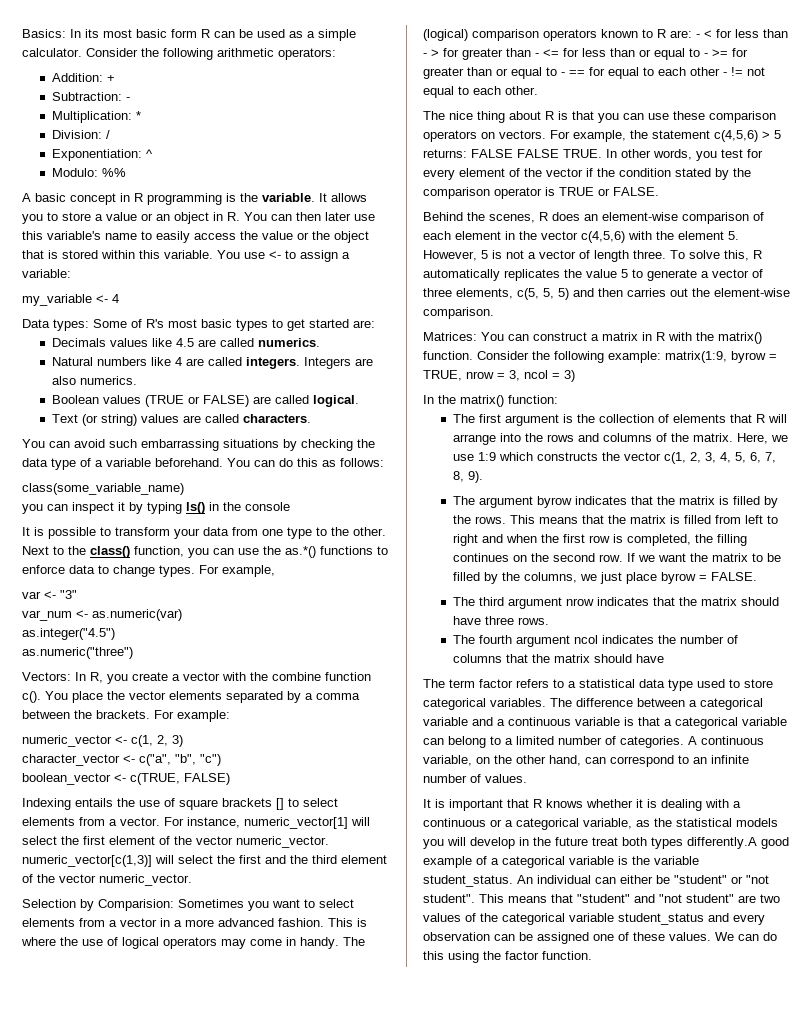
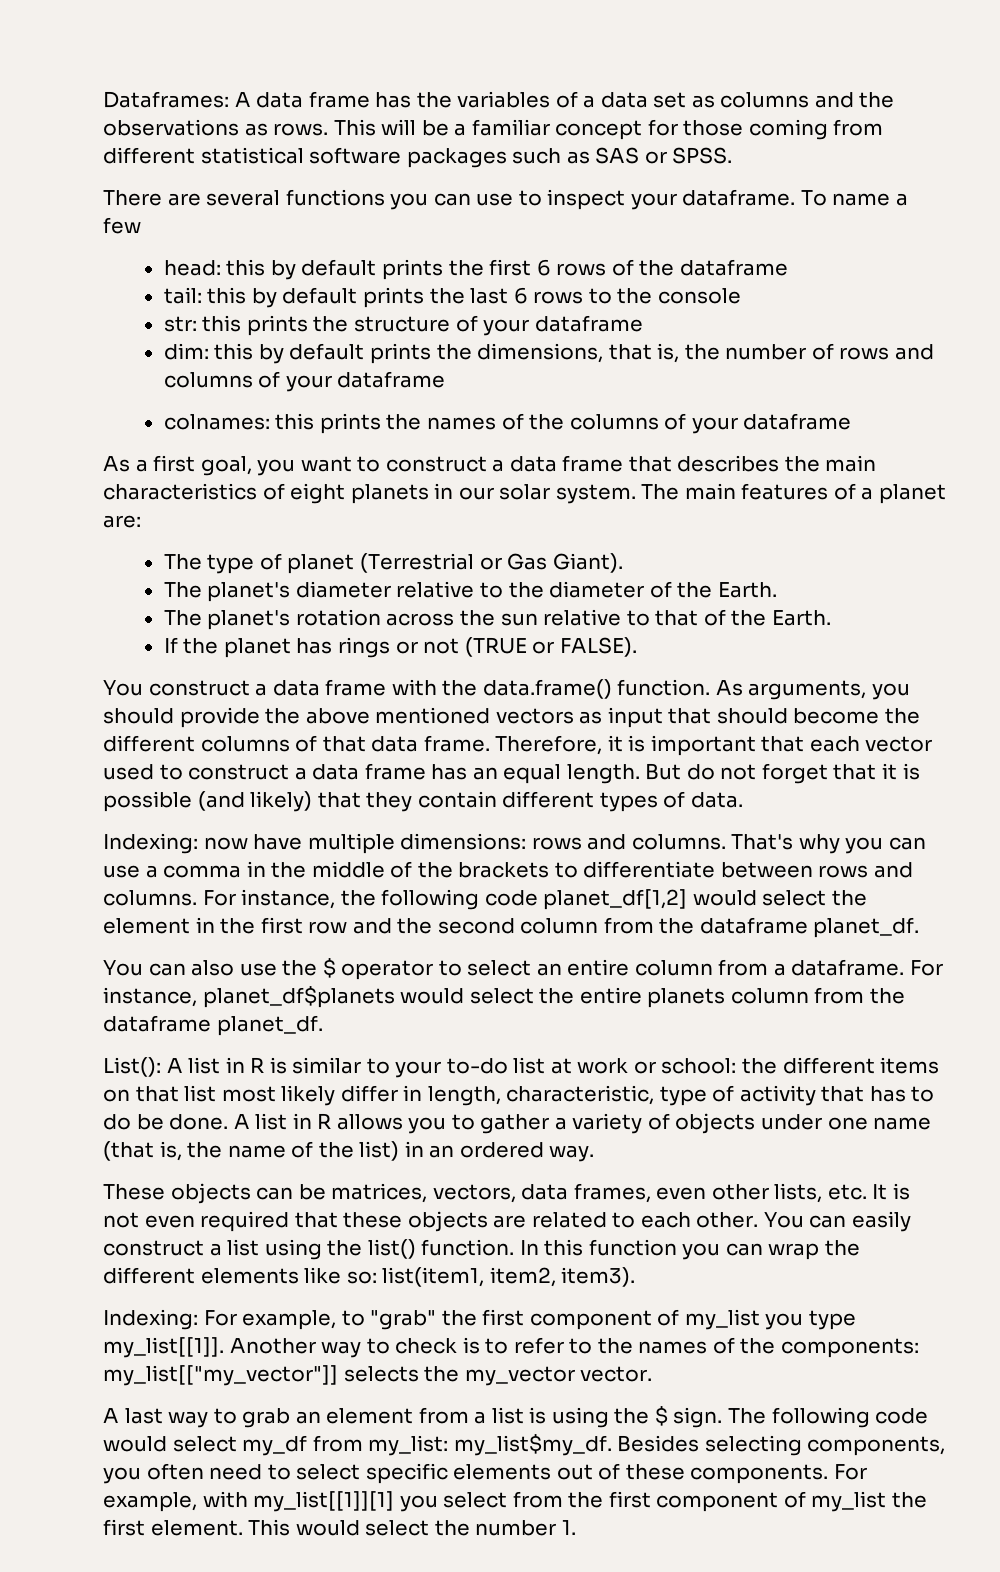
- Basics: In its most basic form R can be used as a simple calculator. Consider the following arithmetic operators:
- Addition: +
- Subtraction: -
- Multiplication: *
- Division: /
- Exponentiation: ^
- Modulo: %%
- A basic concept in R programming is the variable. It allows you to store a value or an object in R. You can then later use this variable's name to easily access the value or the object that is stored within this variable. You use <- to assign a variable:
- my_variable <- 4
- Data types: Some of R's most basic types to get started are:
- Decimals values like 4.5 are called numerics.
- Natural numbers like 4 are called integers. Integers are also numerics.
- Boolean values (TRUE or FALSE) are called logical.
- Text (or string) values are called characters.
- You can avoid such embarrassing situations by checking the data type of a variable beforehand. You can do this as follows:
- class(some_variable_name)
- you can inspect it by typing ls() in the console
- It is possible to transform your data from one type to the other. Next to the class() function, you can use the as.*() functions to enforce data to change types. For example,
- var <- "3"
- var_num <- as.numeric(var)
- as.integer("4.5")
- as.numeric("three")
- Vectors: In R, you create a vector with the combine function c(). You place the vector elements separated by a comma between the brackets. For example:
- numeric_vector <- c(1, 2, 3)
- character_vector <- c("a", "b", "c")
- boolean_vector <- c(TRUE, FALSE)
- Indexing entails the use of square brackets [] to select elements from a vector. For instance, numeric_vector[1] will select the first element of the vector numeric_vector. numeric_vector[c(1,3)] will select the first and the third element of the vector numeric_vector.
- Selection by Comparision: Sometimes you want to select elements from a vector in a more advanced fashion. This is where the use of logical operators may come in handy. The (logical) comparison operators known to R are: - < for less than - > for greater than - <= for less than or equal to - >= for greater than or equal to - == for equal to each other - != not equal to each other.
- The nice thing about R is that you can use these comparison operators on vectors. For example, the statement c(4,5,6) > 5 returns: FALSE FALSE TRUE. In other words, you test for every element of the vector if the condition stated by the comparison operator is TRUE or FALSE.
- Behind the scenes, R does an element-wise comparison of each element in the vector c(4,5,6) with the element 5. However, 5 is not a vector of length three. To solve this, R automatically replicates the value 5 to generate a vector of three elements, c(5, 5, 5) and then carries out the element-wise comparison.
- Matrices: You can construct a matrix in R with the matrix() function. Consider the following example: matrix(1:9, byrow = TRUE, nrow = 3, ncol = 3)
- In the matrix() function:
- The first argument is the collection of elements that R will arrange into the rows and columns of the matrix. Here, we use 1:9 which constructs the vector c(1, 2, 3, 4, 5, 6, 7, 8, 9).
- The argument byrow indicates that the matrix is filled by the rows. This means that the matrix is filled from left to right and when the first row is completed, the filling continues on the second row. If we want the matrix to be filled by the columns, we just place byrow = FALSE.
- The third argument nrow indicates that the matrix should have three rows.
- The fourth argument ncol indicates the number of columns that the matrix should have
- The term factor refers to a statistical data type used to store categorical variables. The difference between a categorical variable and a continuous variable is that a categorical variable can belong to a limited number of categories. A continuous variable, on the other hand, can correspond to an infinite number of values.
- It is important that R knows whether it is dealing with a continuous or a categorical variable, as the statistical models you will develop in the future treat both types differently.A good example of a categorical variable is the variable student_status. An individual can either be "student" or "not student". This means that "student" and "not student" are two values of the categorical variable student_status and every observation can be assigned one of these values. We can do this using the factor function.
+ Dataframes: A data frame has the variables of a data set as columns and the observations as rows. This will be a familiar concept for those coming from different statistical software packages such as SAS or SPSS.
+ There are several functions you can use to inspect your dataframe. To name a few
+ head: this by default prints the first 6 rows of the dataframe
+ tail: this by default prints the last 6 rows to the console
+ str: this prints the structure of your dataframe
+ dim: this by default prints the dimensions, that is, the number of rows and columns of your dataframe
+ colnames: this prints the names of the columns of your dataframe
+ As a first goal, you want to construct a data frame that describes the main characteristics of eight planets in our solar system. The main features of a planet are:
+ The type of planet (Terrestrial or Gas Giant).
+ The planet's diameter relative to the diameter of the Earth.
+ The planet's rotation across the sun relative to that of the Earth.
+ If the planet has rings or not (TRUE or FALSE).
+ You construct a data frame with the data.frame() function. As arguments, you should provide the above mentioned vectors as input that should become the different columns of that data frame. Therefore, it is important that each vector used to construct a data frame has an equal length. But do not forget that it is possible (and likely) that they contain different types of data.
+ Indexing: now have multiple dimensions: rows and columns. That's why you can use a comma in the middle of the brackets to differentiate between rows and columns. For instance, the following code planet_df[1,2] would select the element in the first row and the second column from the dataframe planet_df.
+ You can also use the $ operator to select an entire column from a dataframe. For instance, planet_df$planets would select the entire planets column from the dataframe planet_df.
+ List(): A list in R is similar to your to-do list at work or school: the different items on that list most likely differ in length, characteristic, type of activity that has to do be done. A list in R allows you to gather a variety of objects under one name (that is, the name of the list) in an ordered way.
+ These objects can be matrices, vectors, data frames, even other lists, etc. It is not even required that these objects are related to each other. You can easily construct a list using the list() function. In this function you can wrap the different elements like so: list(item1, item2, item3).
+ Indexing: For example, to "grab" the first component of my_list you type my_list[[1]]. Another way to check is to refer to the names of the components: my_list[["my_vector"]] selects the my_vector vector.
+ A last way to grab an element from a list is using the $ sign. The following code would select my_df from my_list: my_list$my_df. Besides selecting components, you often need to select specific elements out of these components. For example, with my_list[[1]][1] you select from the first component of my_list the first element. This would select the number 1.

